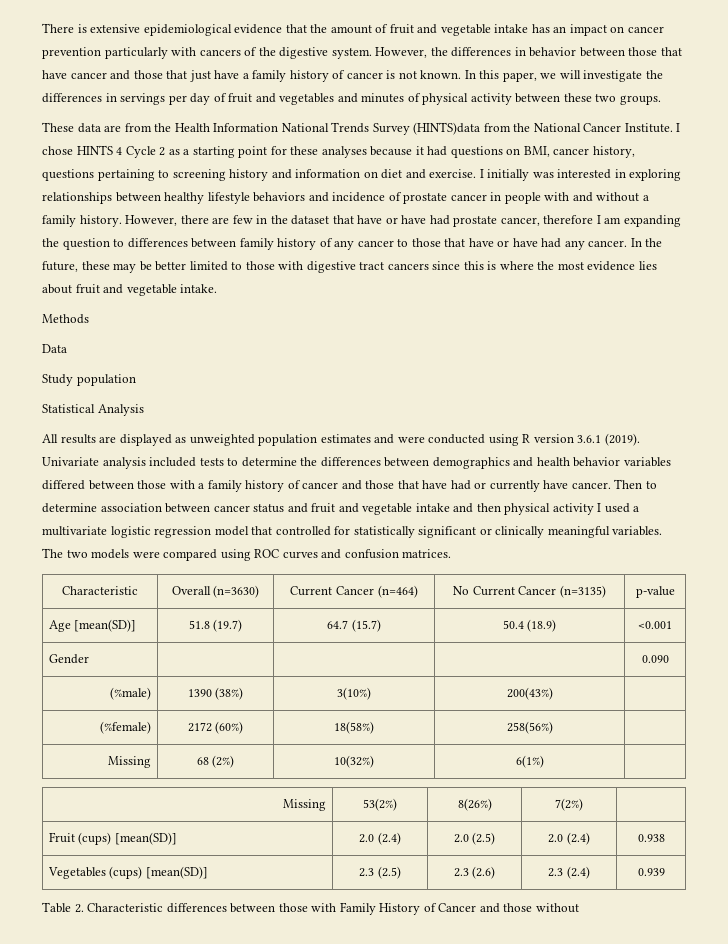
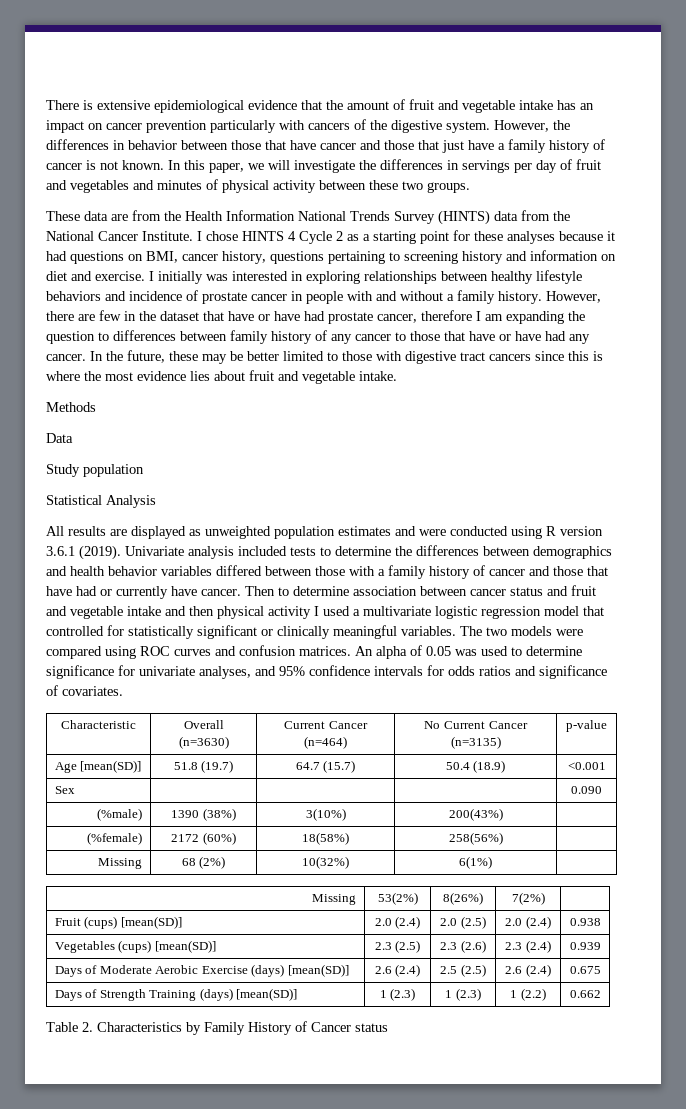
- These data are from the Health Information National Trends Survey (HINTS)data from the National Cancer Institute.
+ These data are from the Health Information National Trends Survey (HINTS) data from the National Cancer Institute.
+ An alpha of 0.05 was used to determine significance for univariate analyses, and 95% confidence intervals for odds ratios and significance of covariates.
- Gender | | | | 0.090
+ Sex | | | | 0.090
- Table 2. Characteristic differences between those with Family History of Cancer and those without
+ Days of Moderate Aerobic Exercise (days) [mean(SD)] | 2.6 (2.4) | 2.5 (2.5) | 2.6 (2.4) | 0.675
+ Days of Strength Training (days) [mean(SD)] | 1 (2.3) | 1 (2.3) | 1 (2.2) | 0.662
+ Table 2. Characteristics by Family History of Cancer status

